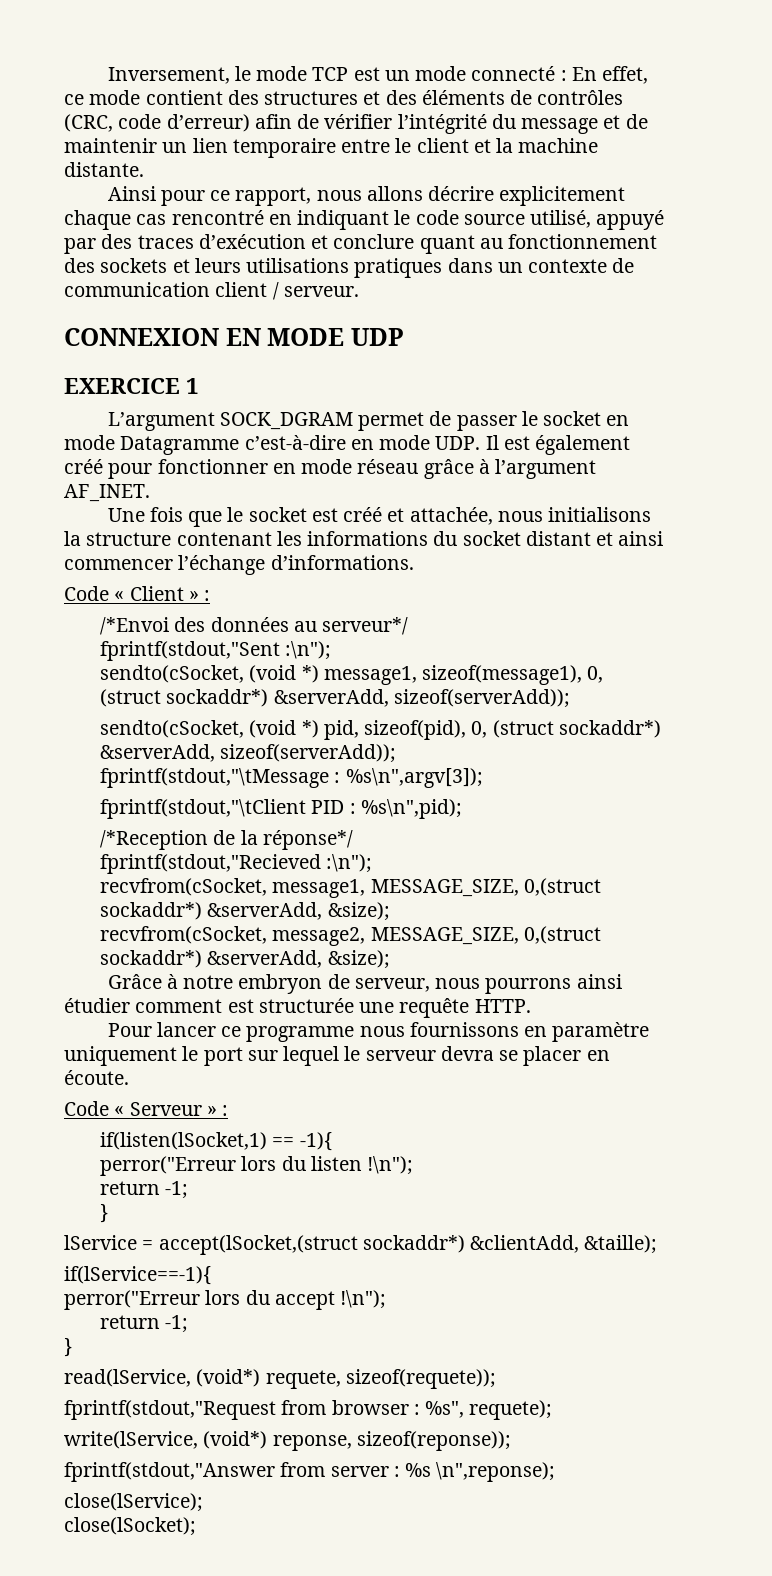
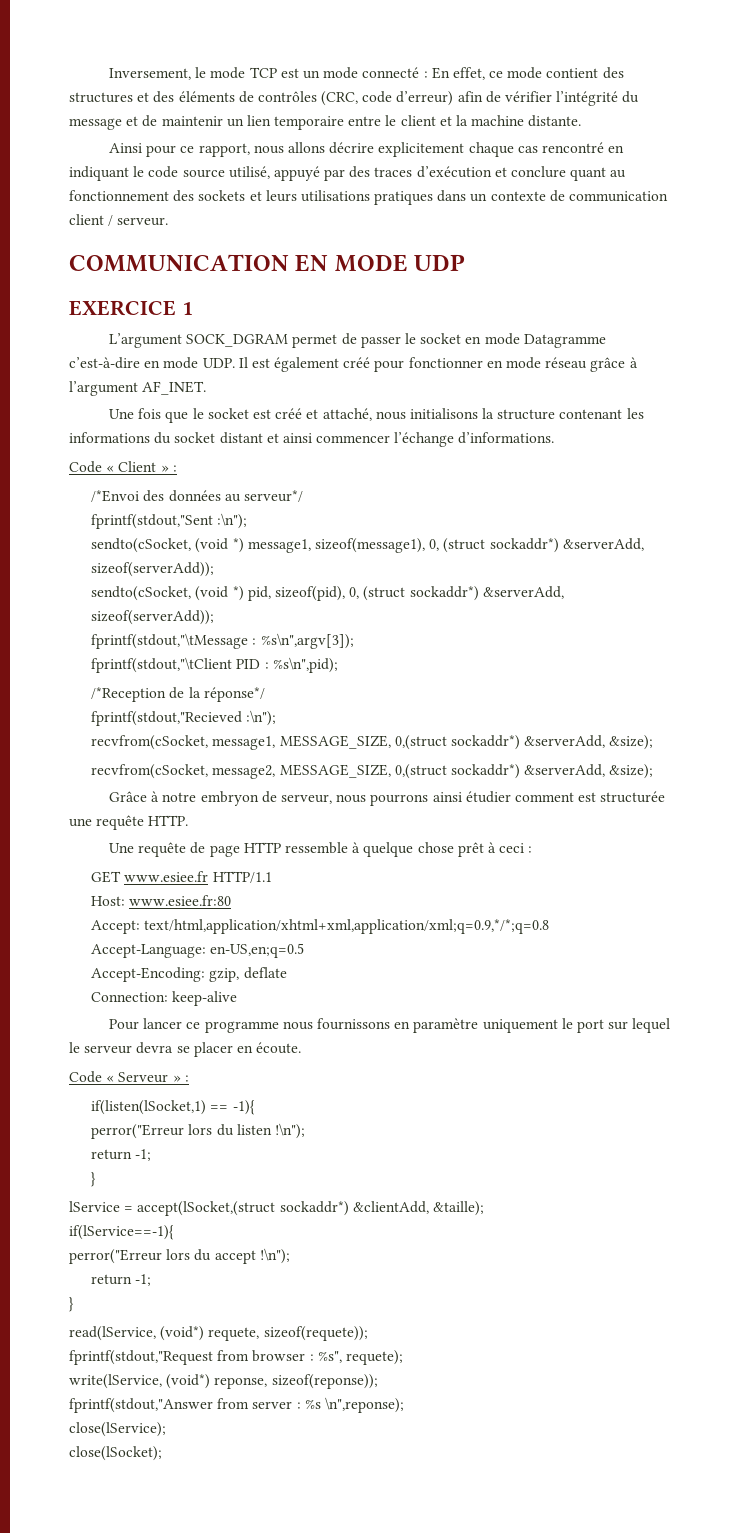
- CONNEXION EN MODE UDP
+ COMMUNICATION EN MODE UDP
- Une fois que le socket est créé et attachée, nous initialisons la structure contenant les informations du socket distant et ainsi commencer l’échange d’informations.
+ Une fois que le socket est créé et attaché, nous initialisons la structure contenant les informations du socket distant et ainsi commencer l’échange d’informations.
+ Une requête de page HTTP ressemble à quelque chose prêt à ceci :
+ GET www.esiee.fr HTTP/1.1
+ Host: www.esiee.fr:80
+ Accept: text/html,application/xhtml+xml,application/xml;q=0.9,*/*;q=0.8
+ Accept-Language: en-US,en;q=0.5
+ Accept-Encoding: gzip, deflate
+ Connection: keep-alive

